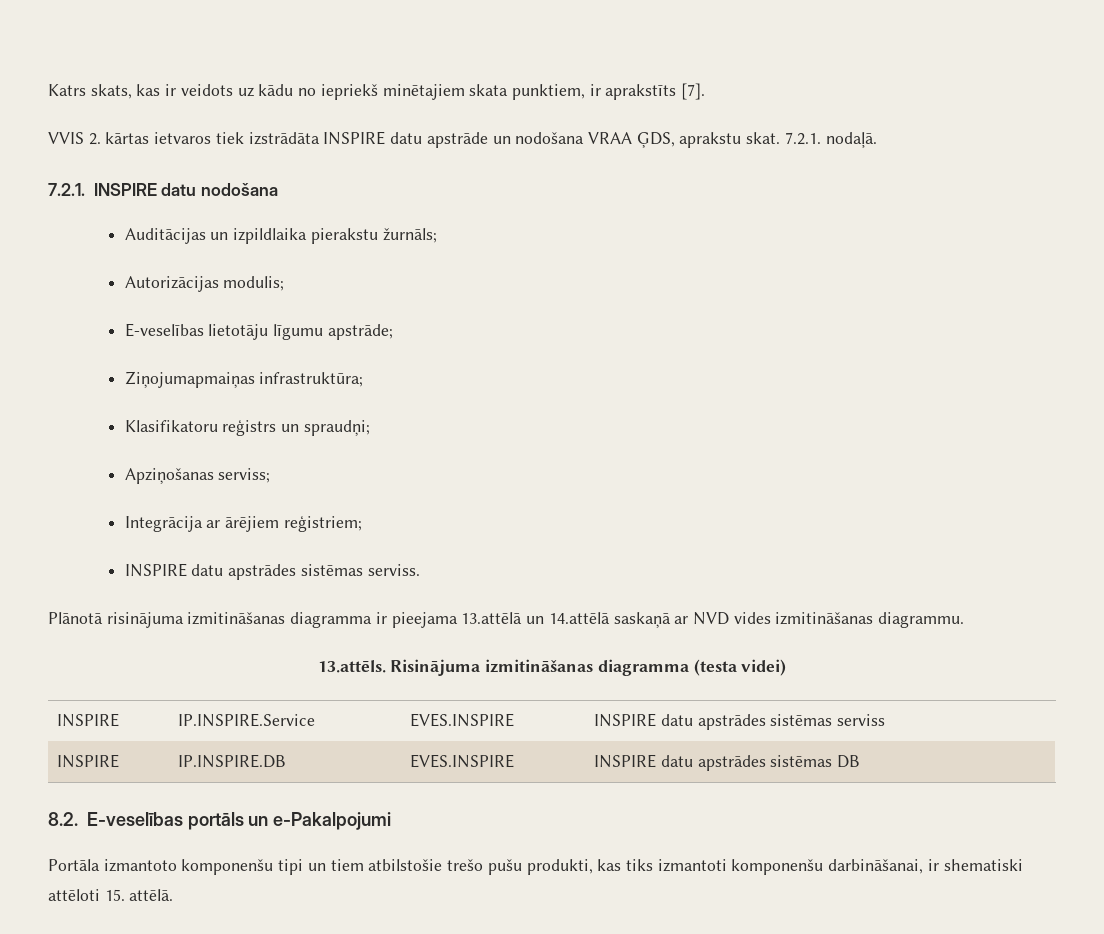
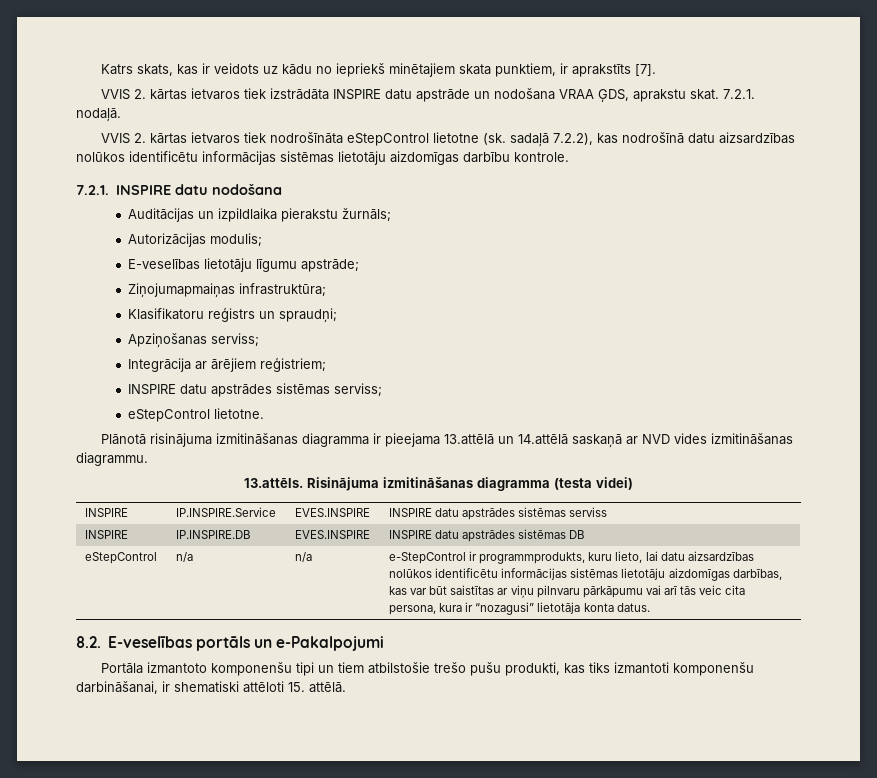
+ VVIS 2. kārtas ietvaros tiek nodrošīnāta eStepControl lietotne (sk. sadaļā 7.2.2), kas nodrošīnā datu aizsardzības nolūkos identificētu informācijas sistēmas lietotāju aizdomīgas darbību kontrole.
- INSPIRE datu apstrādes sistēmas serviss.
+ INSPIRE datu apstrādes sistēmas serviss;
+ eStepControl lietotne.
+ eStepControl | n/a | n/a | e-StepControl ir programmprodukts, kuru lieto, lai datu aizsardzības nolūkos identificētu informācijas sistēmas lietotāju aizdomīgas darbības, kas var būt saistītas ar viņu pilnvaru pārkāpumu vai arī tās veic cita persona, kura ir “nozagusi” lietotāja konta datus.

